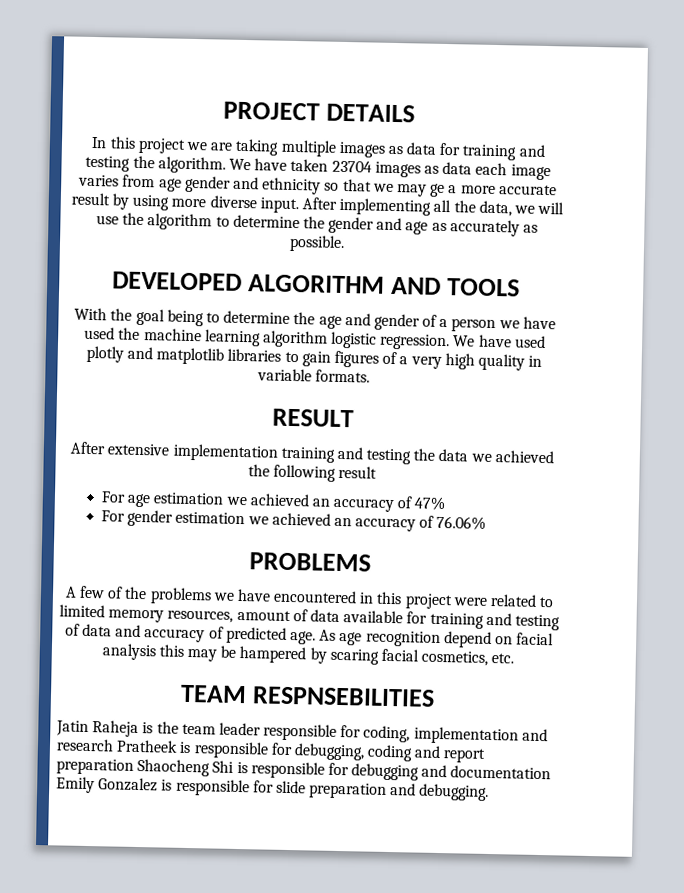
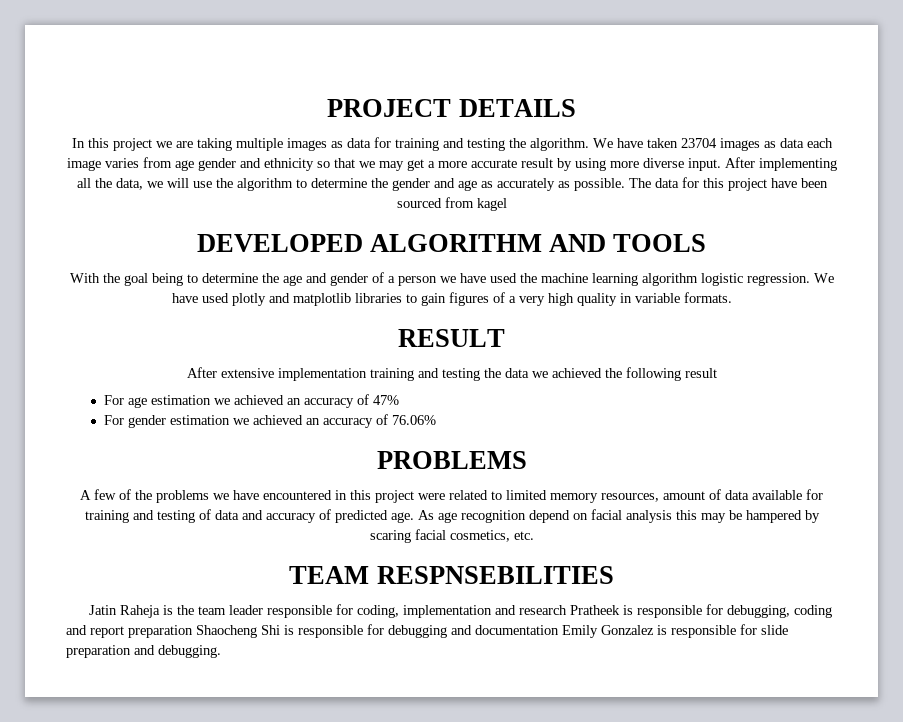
- We have taken 23704 images as data each image varies from age gender and ethnicity so that we may ge a more accurate result by using more diverse input.
+ We have taken 23704 images as data each image varies from age gender and ethnicity so that we may get a more accurate result by using more diverse input.
+ The data for this project have been sourced from kagel

